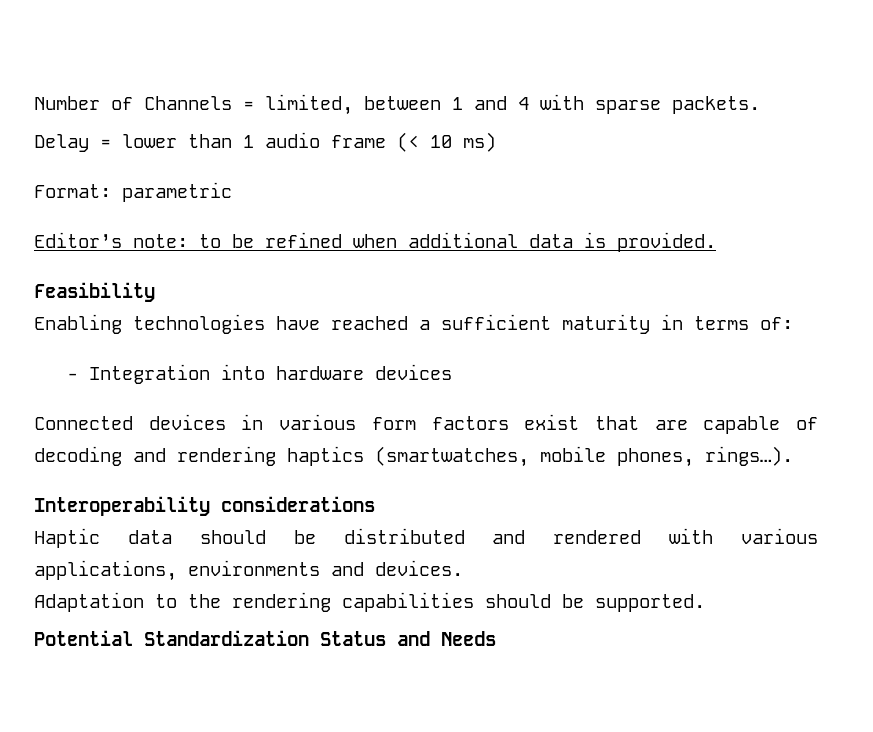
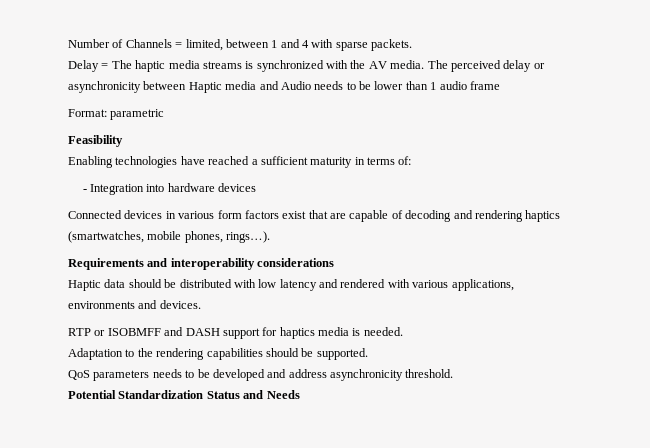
- Delay = lower than 1 audio frame (< 10 ms)
+ Delay = The haptic media streams is synchronized with the AV media. The perceived delay or asynchronicity between Haptic media and Audio needs to be lower than 1 audio frame
- Editor’s note: to be refined when additional data is provided.
- Interoperability considerations
+ Requirements and interoperability considerations
- Haptic data should be distributed and rendered with various applications, environments and devices.
+ Haptic data should be distributed with low latency and rendered with various applications, environments and devices.
+ RTP or ISOBMFF and DASH support for haptics media is needed.
+ QoS parameters needs to be developed and address asynchronicity threshold.

